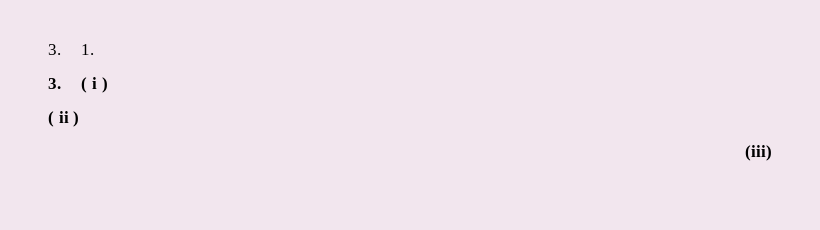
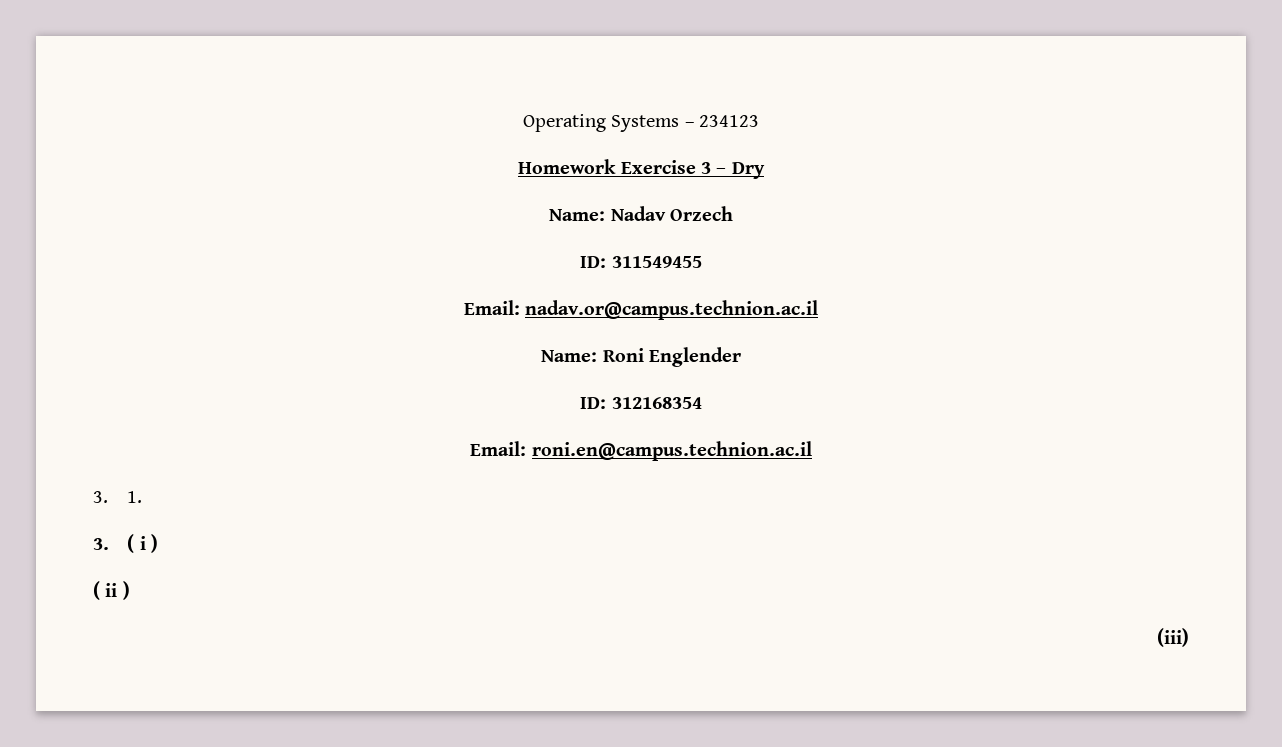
+ Operating Systems – 234123
+ Homework Exercise 3 – Dry
+ Name: Nadav Orzech
+ ID: 311549455
+ Email: nadav.or@campus.technion.ac.il
+ Name: Roni Englender
+ ID: 312168354
+ Email: roni.en@campus.technion.ac.il

